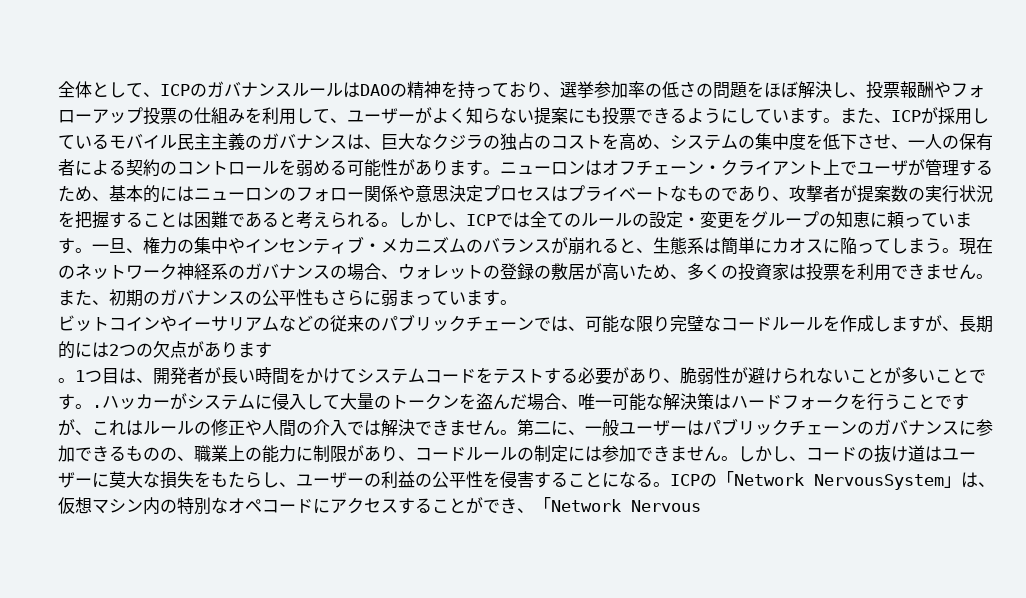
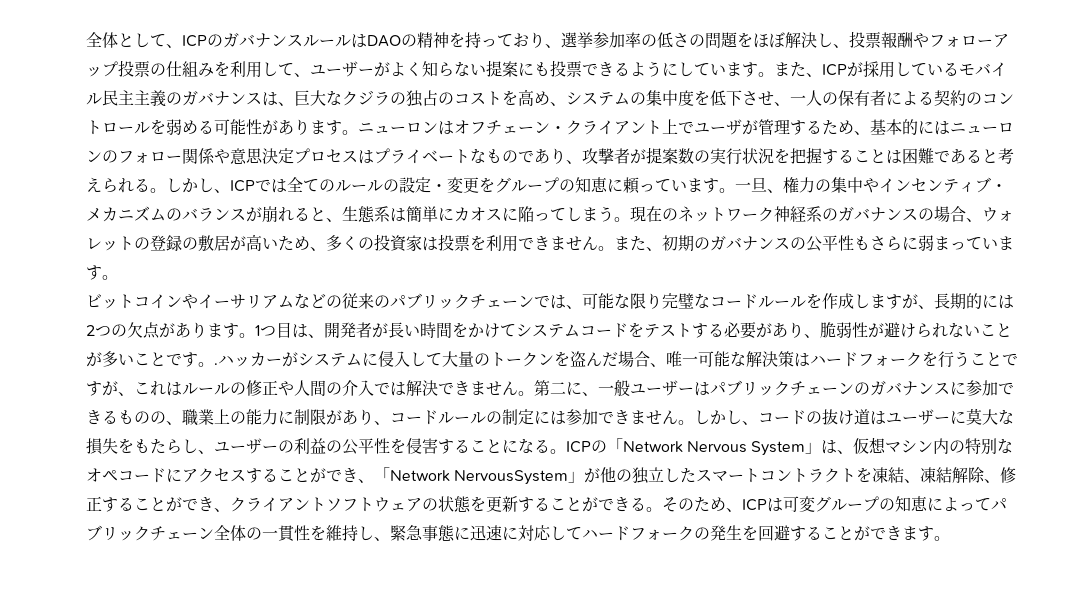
- ビットコインやイーサリアムなどの従来のパブリックチェーンでは、可能な限り完璧なコードルールを作成しますが、長期的には2つの欠点があります
- 。
+ ビットコインやイーサリアムなどの従来のパブリックチェーンでは、可能な限り完璧なコードルールを作成しますが、長期的には2つの欠点があります。
- ICPの「Network NervousSystem」は、仮想マシン内の特別なオペコードにアクセスすることができ、「Network Nervous
+ ICPの「Network Nervous System」は、仮想マシン内の特別なオペコードにアクセスすることができ、「Network NervousSystem」が他の独立したスマートコントラクトを凍結、凍結解除、修正することができ、クライアントソフトウェアの状態を更新することができる。そのため、ICPは可変グループの知恵によってパブリックチェーン全体の一貫性を維持し、緊急事態に迅速に対応してハードフォークの発生を回避することができます。

